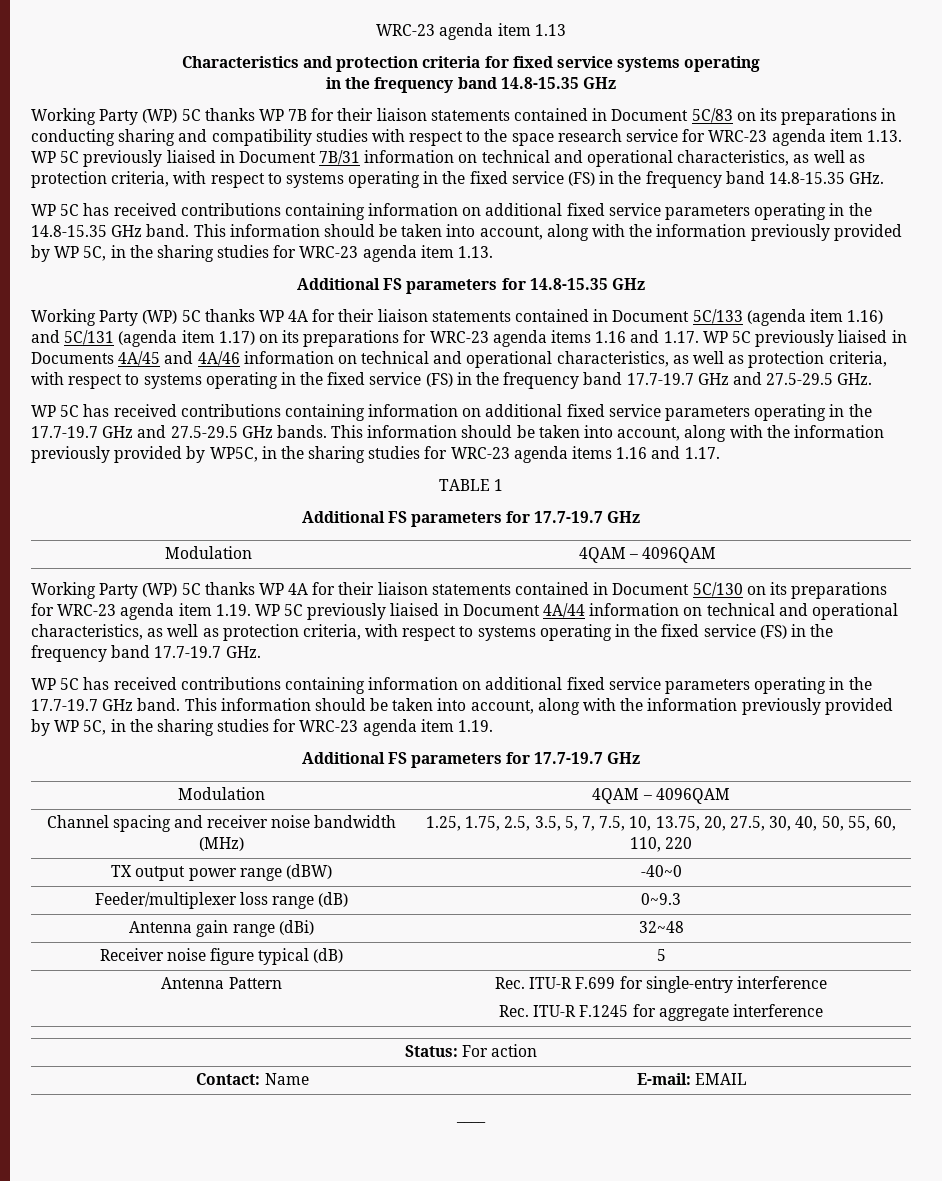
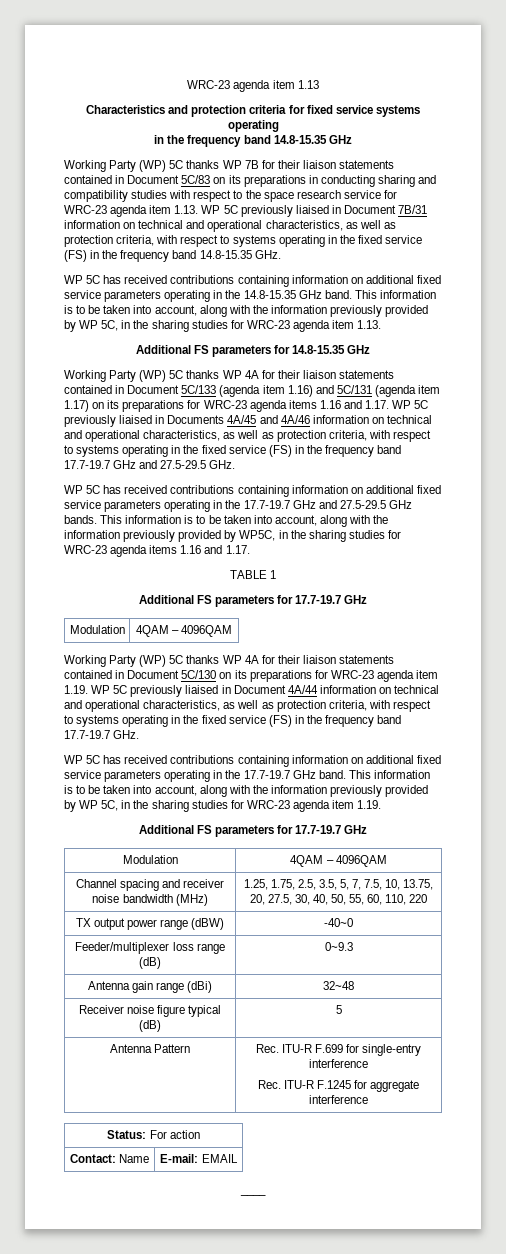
- This information should be taken into account, along with the information previously provided by WP 5C, in the sharing studies for WRC-23 agenda item 1.13.
+ This information is to be taken into account, along with the information previously provided by WP 5C, in the sharing studies for WRC-23 agenda item 1.13.
- This information should be taken into account, along with the information previously provided by WP5C, in the sharing studies for WRC-23 agenda items 1.16 and 1.17.
+ This information is to be taken into account, along with the information previously provided by WP5C, in the sharing studies for WRC-23 agenda items 1.16 and 1.17.
- This information should be taken into account, along with the information previously provided by WP 5C, in the sharing studies for WRC-23 agenda item 1.19.
+ This information is to be taken into account, along with the information previously provided by WP 5C, in the sharing studies for WRC-23 agenda item 1.19.

